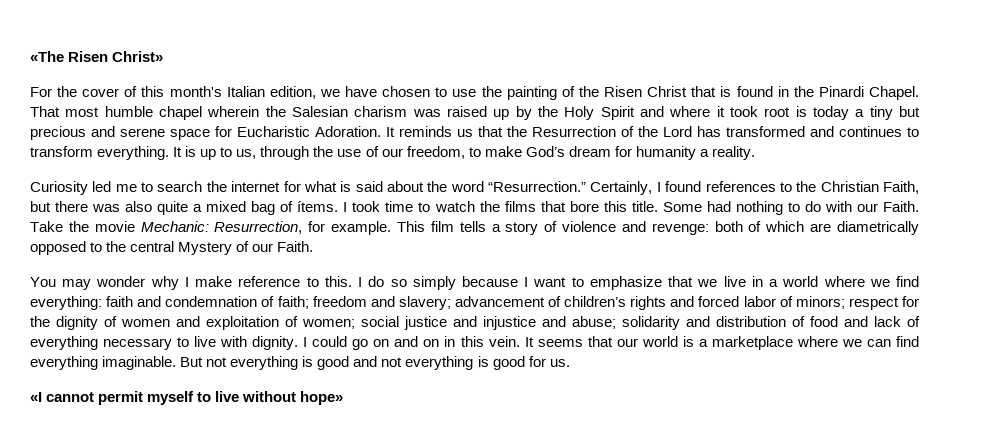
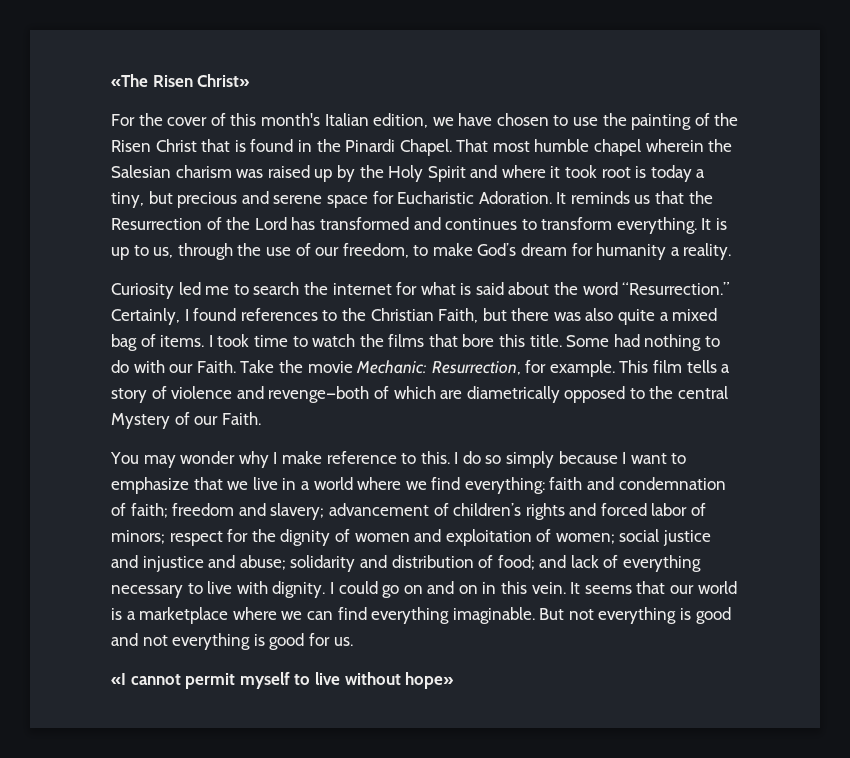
- That most humble chapel wherein the Salesian charism was raised up by the Holy Spirit and where it took root is today a tiny but precious and serene space for Eucharistic Adoration.
+ That most humble chapel wherein the Salesian charism was raised up by the Holy Spirit and where it took root is today a tiny, but precious and serene space for Eucharistic Adoration.
- Certainly, I found references to the Christian Faith, but there was also quite a mixed bag of ítems.
+ Certainly, I found references to the Christian Faith, but there was also quite a mixed bag of items.
- This film tells a story of violence and revenge: both of which are diametrically opposed to the central Mystery of our Faith.
+ This film tells a story of violence and revenge—both of which are diametrically opposed to the central Mystery of our Faith.
- solidarity and distribution of food and lack of everything necessary to live with dignity.
+ solidarity and distribution of food; and lack of everything necessary to live with dignity.

